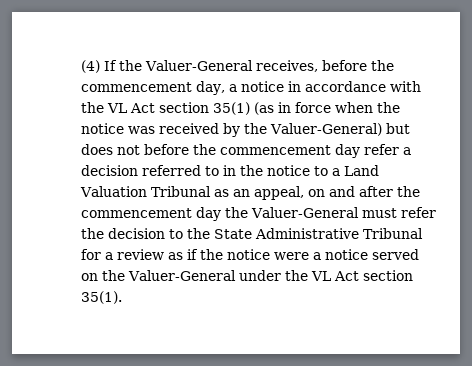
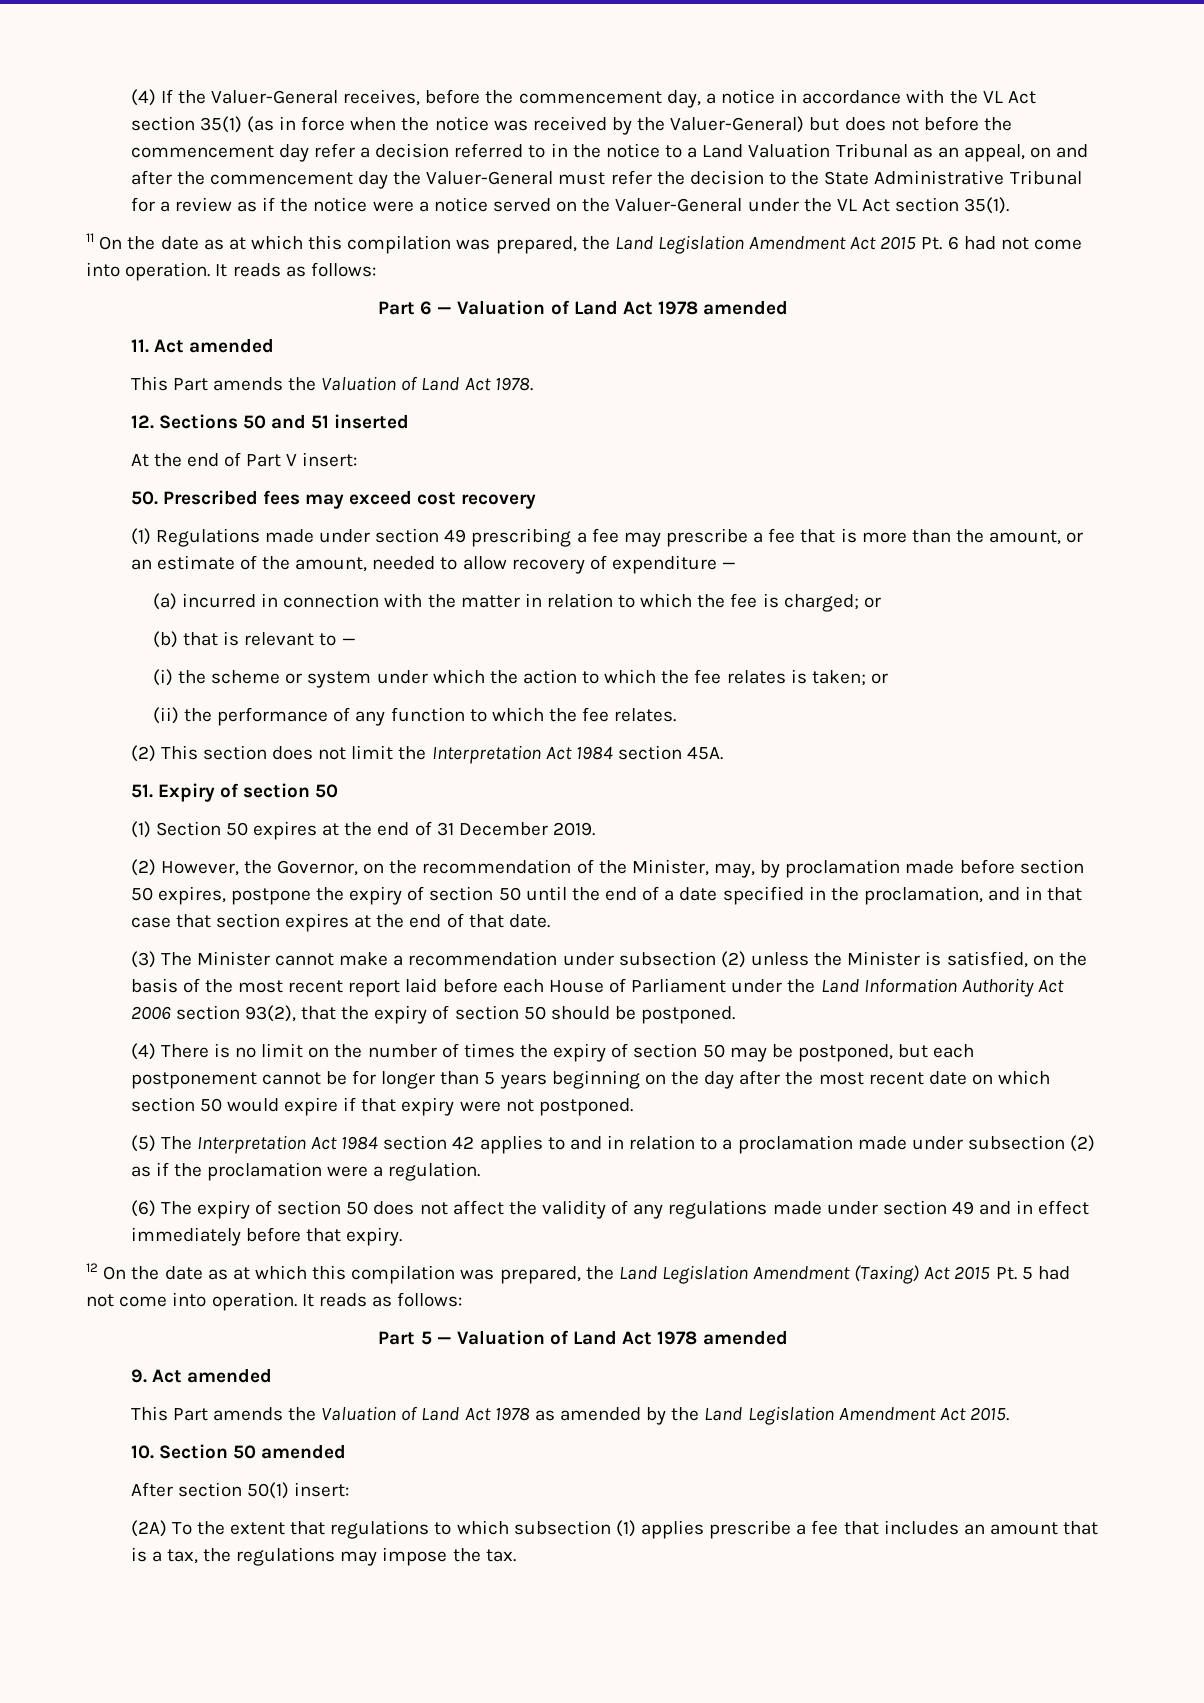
+ 11 On the date as at which this compilation was prepared, the Land Legislation Amendment Act 2015 Pt. 6 had not come into operation. It reads as follows:
+ Part 6 — Valuation of Land Act 1978 amended
+ 11. Act amended
+ This Part amends the Valuation of Land Act 1978.
+ 12. Sections 50 and 51 inserted
+ At the end of Part V insert:
+ 50. Prescribed fees may exceed cost recovery
+ (1) Regulations made under section 49 prescribing a fee may prescribe a fee that is more than the amount, or an estimate of the amount, needed to allow recovery of expenditure —
+ (a) incurred in connection with the matter in relation to which the fee is charged; or
+ (b) that is relevant to —
+ (i) the scheme or system under which the action to which the fee relates is taken; or
+ (ii) the performance of any function to which the fee relates.
+ (2) This section does not limit the Interpretation Act 1984 section 45A.
+ 51. Expiry of section 50
+ (1) Section 50 expires at the end of 31 December 2019.
+ (2) However, the Governor, on the recommendation of the Minister, may, by proclamation made before section 50 expires, postpone the expiry of section 50 until the end of a date specified in the proclamation, and in that case that section expires at the end of that date.
+ (3) The Minister cannot make a recommendation under subsection (2) unless the Minister is satisfied, on the basis of the most recent report laid before each House of Parliament under the Land Information Authority Act 2006 section 93(2), that the expiry of section 50 should be postponed.
+ (4) There is no limit on the number of times the expiry of section 50 may be postponed, but each postponement cannot be for longer than 5 years beginning on the day after the most recent date on which section 50 would expire if that expiry were not postponed.
+ (5) The Interpretation Act 1984 section 42 applies to and in relation to a proclamation made under subsection (2) as if the proclamation were a regulation.
+ (6) The expiry of section 50 does not affect the validity of any regulations made under section 49 and in effect immediately before that expiry.
+ 12 On the date as at which this compilation was prepared, the Land Legislation Amendment (Taxing) Act 2015 Pt. 5 had not come into operation. It reads as follows:
+ Part 5 — Valuation of Land Act 1978 amended
+ 9. Act amended
+ This Part amends the Valuation of Land Act 1978 as amended by the Land Legislation Amendment Act 2015.
+ 10. Section 50 amended
+ After section 50(1) insert:
+ (2A) To the extent that regulations to which subsection (1) applies prescribe a fee that includes an amount that is a tax, the regulations may impose the tax.

